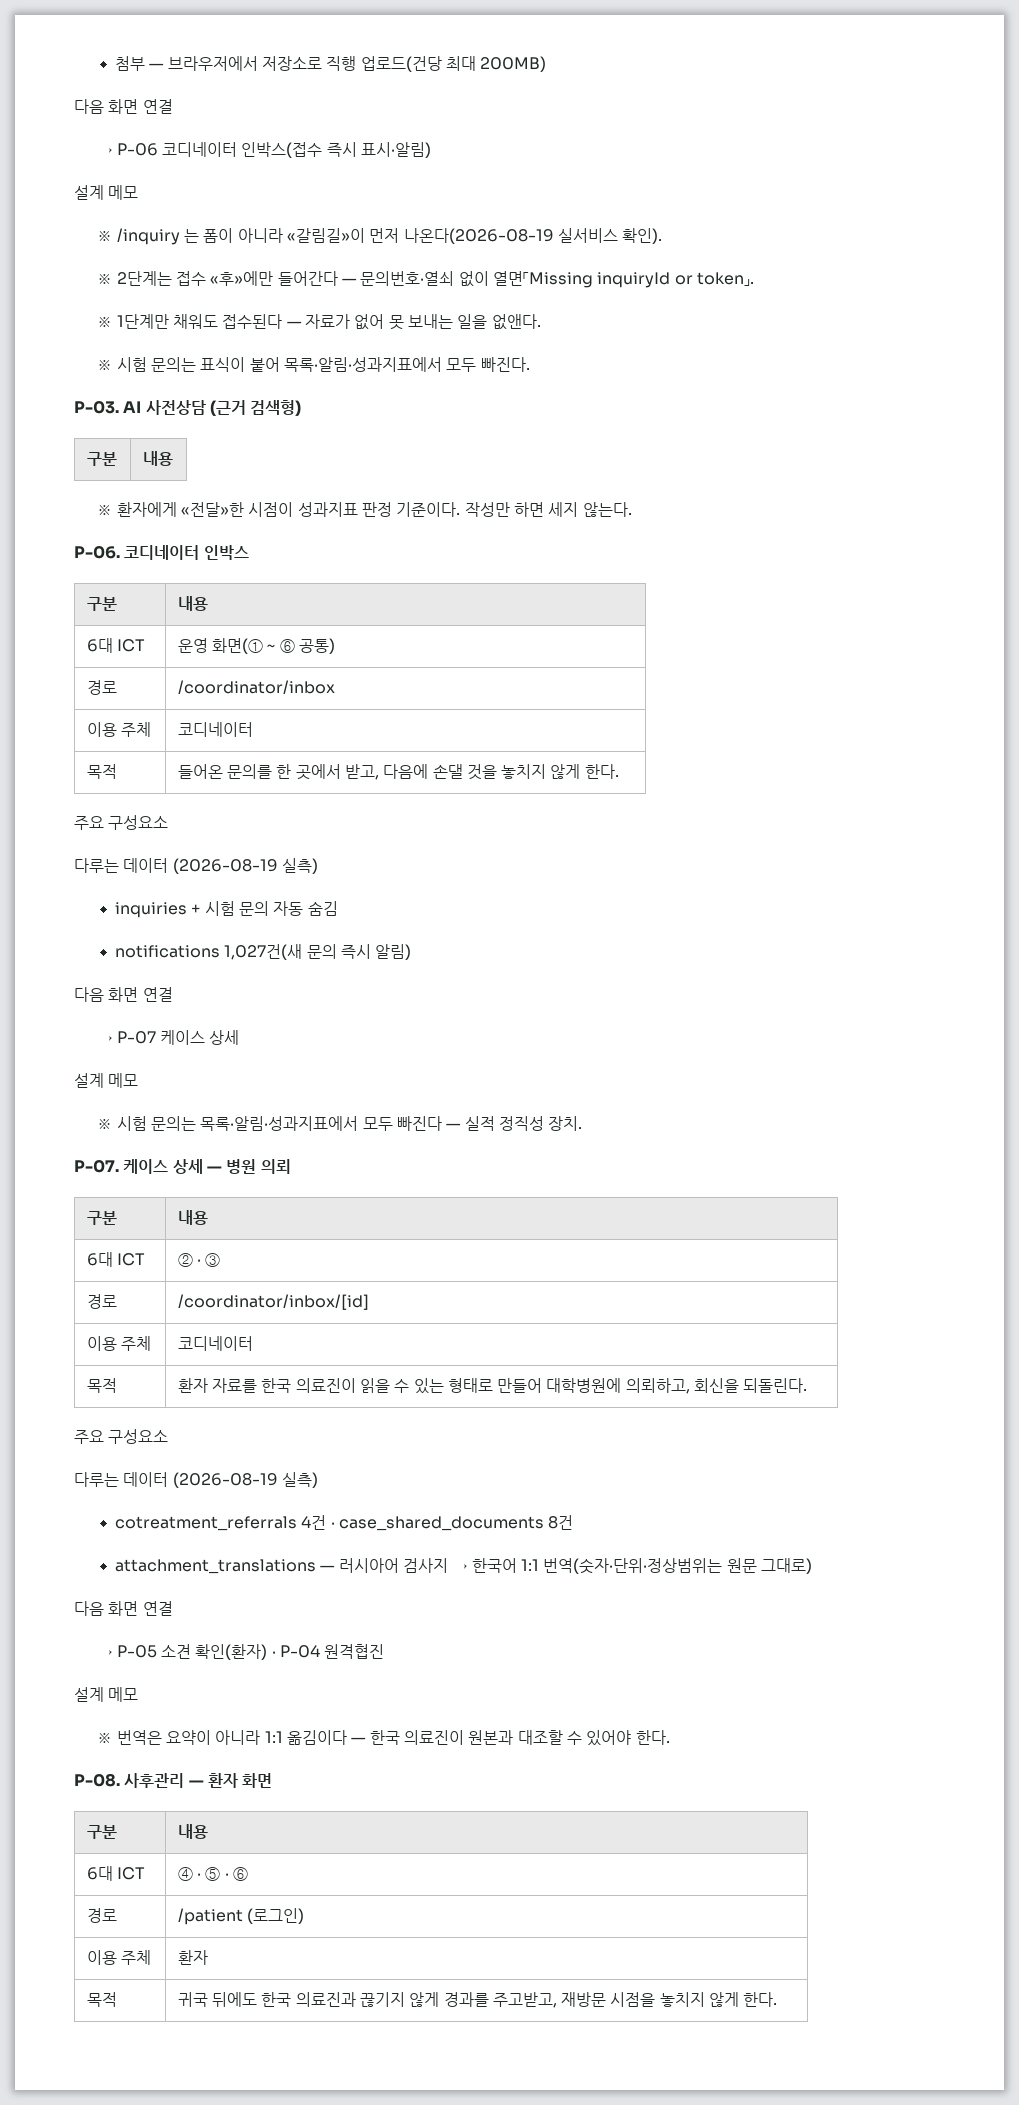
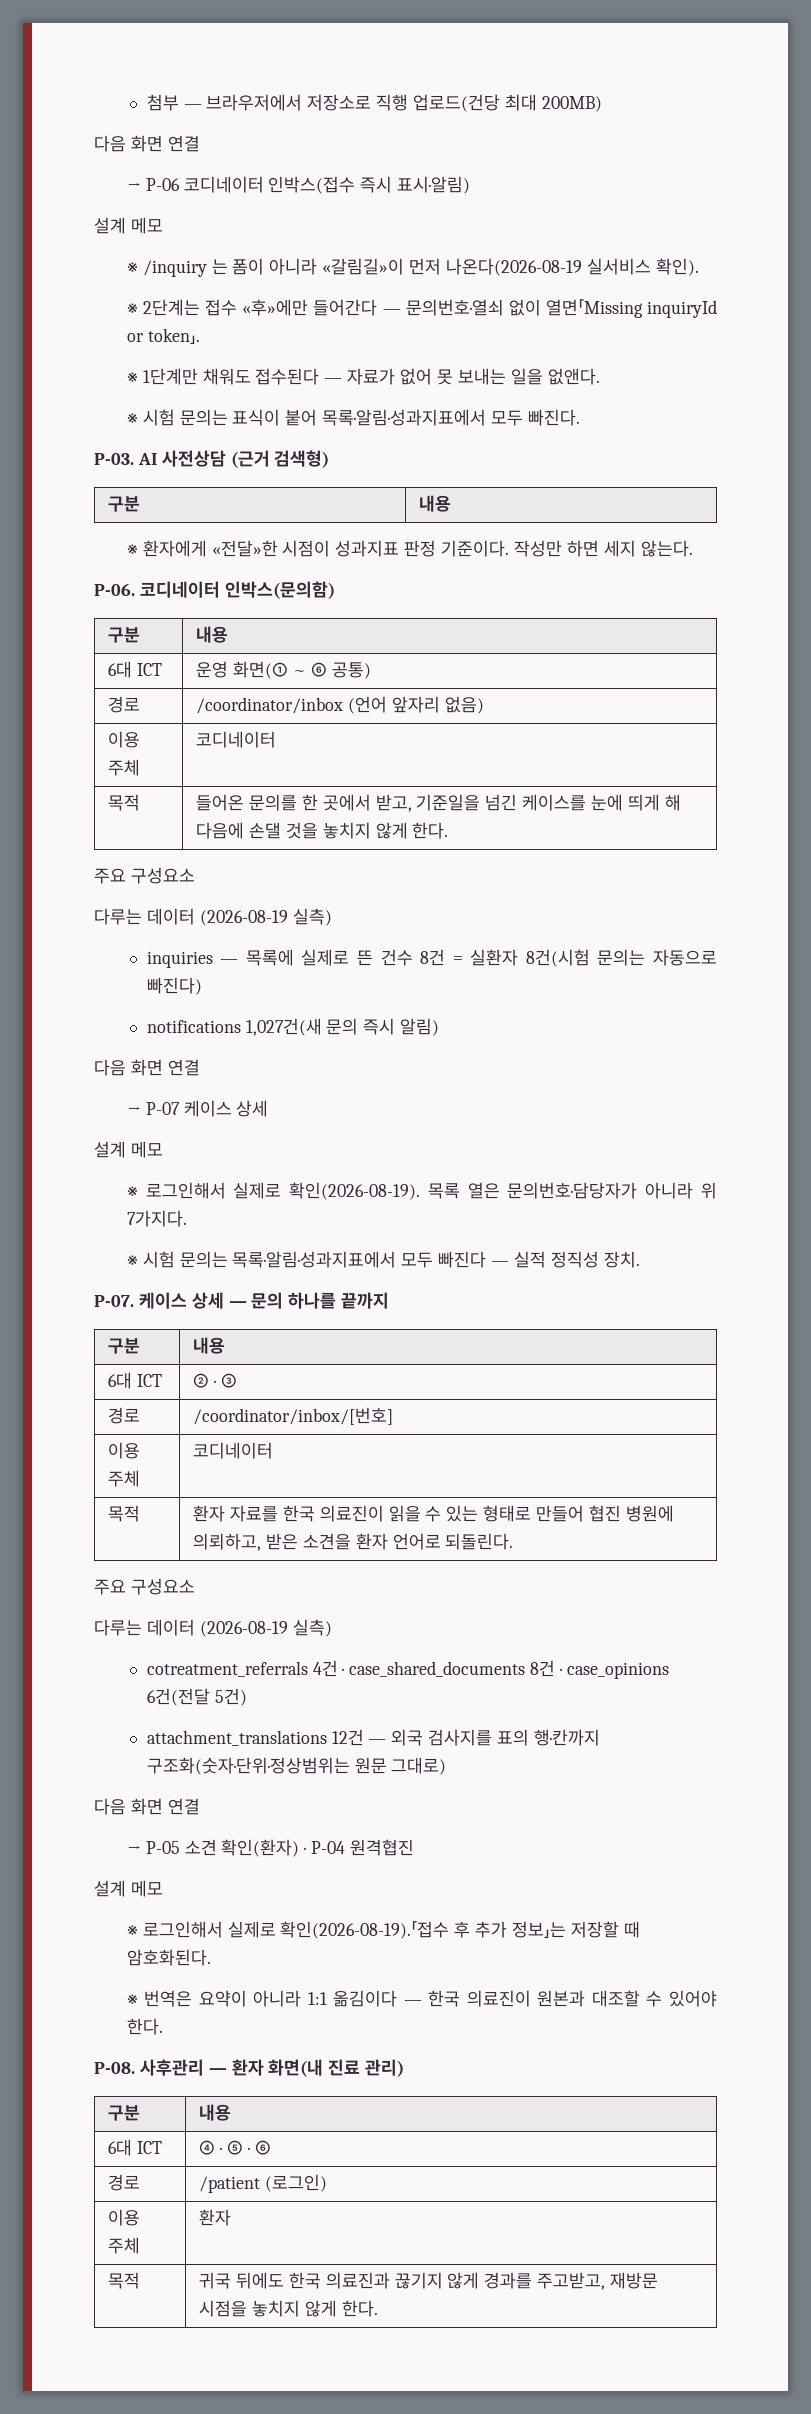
- 코디네이터 인박스
+ 코디네이터 인박스(문의함)
- 경로 | /coordinator/inbox
+ 경로 | /coordinator/inbox (언어 앞자리 없음)
- 목적 | 들어온 문의를 한 곳에서 받고, 다음에 손댈 것을 놓치지 않게 한다.
+ 목적 | 들어온 문의를 한 곳에서 받고, 기준일을 넘긴 케이스를 눈에 띄게 해 다음에 손댈 것을 놓치지 않게 한다.
- inquiries + 시험 문의 자동 숨김
+ inquiries — 목록에 실제로 뜬 건수 8건 = 실환자 8건(시험 문의는 자동으로 빠진다)
+ ※ 로그인해서 실제로 확인(2026-08-19). 목록 열은 문의번호·담당자가 아니라 위 7가지다.
- 케이스 상세 — 병원 의뢰
+ 케이스 상세 — 문의 하나를 끝까지
- 경로 | /coordinator/inbox/[id]
+ 경로 | /coordinator/inbox/[번호]
- 목적 | 환자 자료를 한국 의료진이 읽을 수 있는 형태로 만들어 대학병원에 의뢰하고, 회신을 되돌린다.
+ 목적 | 환자 자료를 한국 의료진이 읽을 수 있는 형태로 만들어 협진 병원에 의뢰하고, 받은 소견을 환자 언어로 되돌린다.
- cotreatment_referrals 4건 · case_shared_documents 8건
- attachment_translations — 러시아어 검사지 → 한국어 1:1 번역(숫자·단위·정상범위는 원문 그대로)
+ cotreatment_referrals 4건 · case_shared_documents 8건 · case_opinions 6건(전달 5건)
+ attachment_translations 12건 — 외국 검사지를 표의 행·칸까지 구조화(숫자·단위·정상범위는 원문 그대로)
+ ※ 로그인해서 실제로 확인(2026-08-19).「접수 후 추가 정보」는 저장할 때 암호화된다.
- 사후관리 — 환자 화면
+ 사후관리 — 환자 화면(내 진료 관리)

